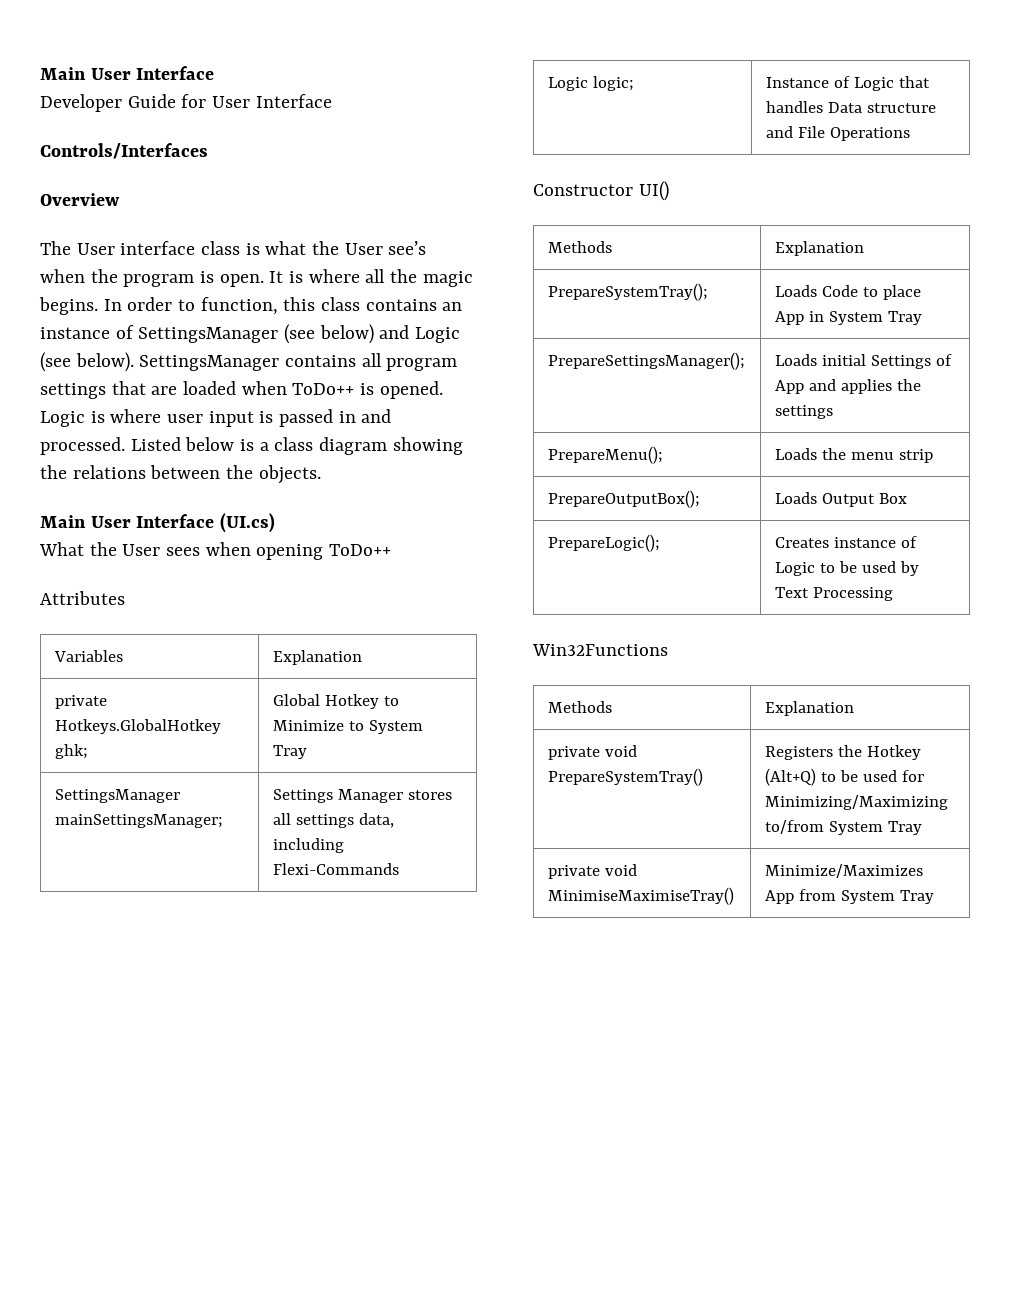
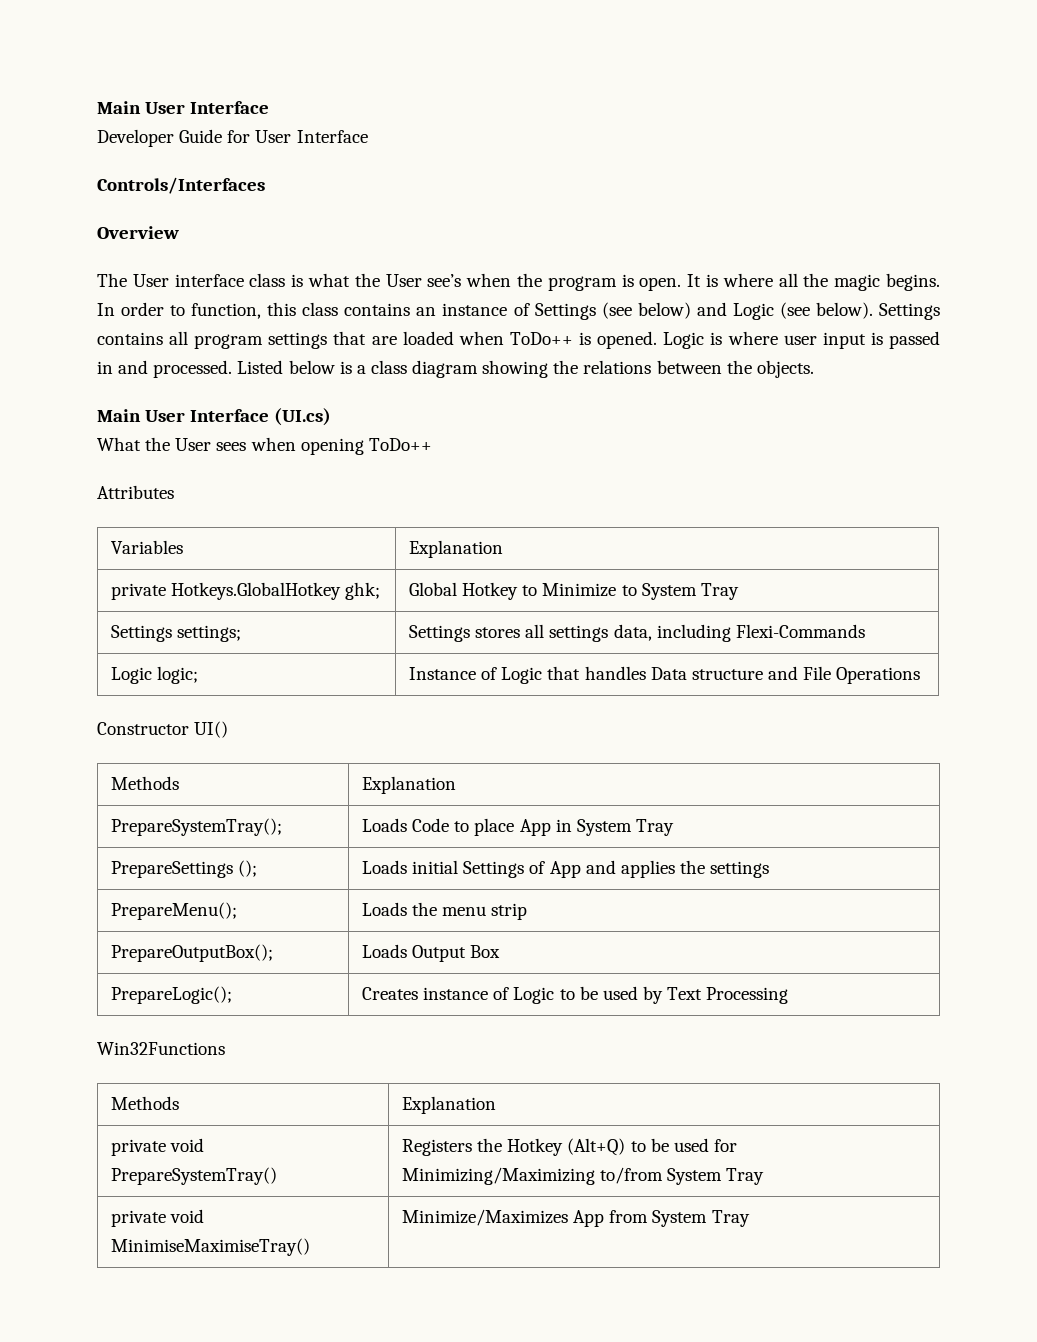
- In order to function, this class contains an instance of SettingsManager (see below) and Logic (see below).
+ In order to function, this class contains an instance of Settings (see below) and Logic (see below).
- SettingsManager contains all program settings that are loaded when ToDo++ is opened.
+ Settings contains all program settings that are loaded when ToDo++ is opened.
- SettingsManager mainSettingsManager; | Settings Manager stores all settings data, including Flexi-Commands
+ Settings settings; | Settings stores all settings data, including Flexi-Commands
- PrepareSettingsManager(); | Loads initial Settings of App and applies the settings
+ PrepareSettings (); | Loads initial Settings of App and applies the settings

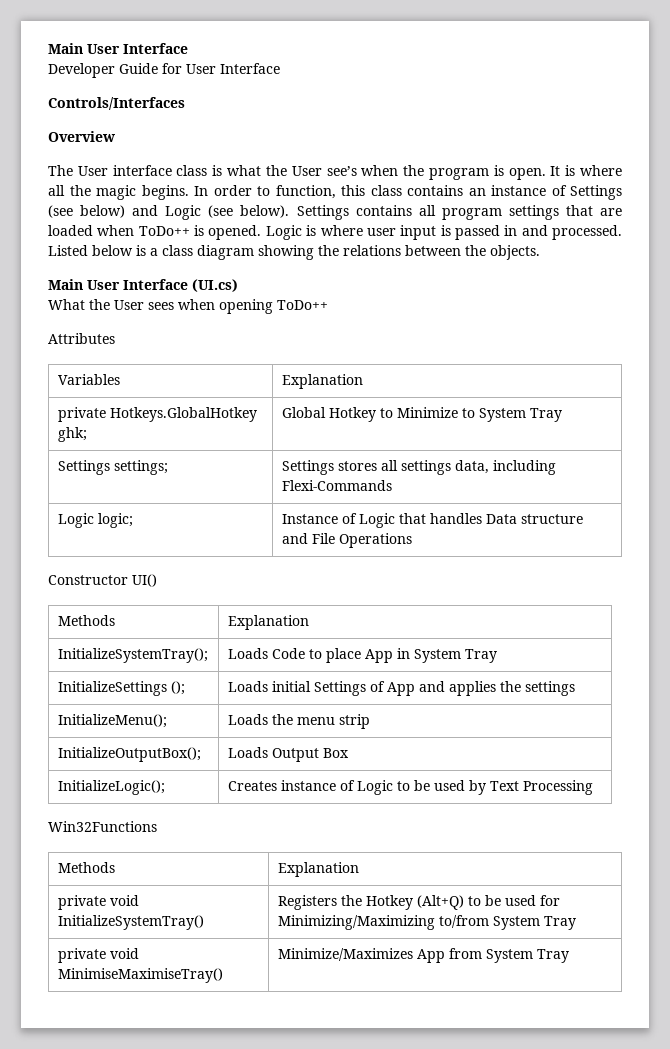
- PrepareSystemTray(); | Loads Code to place App in System Tray
+ InitializeSystemTray(); | Loads Code to place App in System Tray
- PrepareSettings (); | Loads initial Settings of App and applies the settings
+ InitializeSettings (); | Loads initial Settings of App and applies the settings
- PrepareMenu(); | Loads the menu strip
+ InitializeMenu(); | Loads the menu strip
- PrepareOutputBox(); | Loads Output Box
+ InitializeOutputBox(); | Loads Output Box
- PrepareLogic(); | Creates instance of Logic to be used by Text Processing
+ InitializeLogic(); | Creates instance of Logic to be used by Text Processing
- private void PrepareSystemTray() | Registers the Hotkey (Alt+Q) to be used for Minimizing/Maximizing to/from System Tray
+ private void InitializeSystemTray() | Registers the Hotkey (Alt+Q) to be used for Minimizing/Maximizing to/from System Tray

